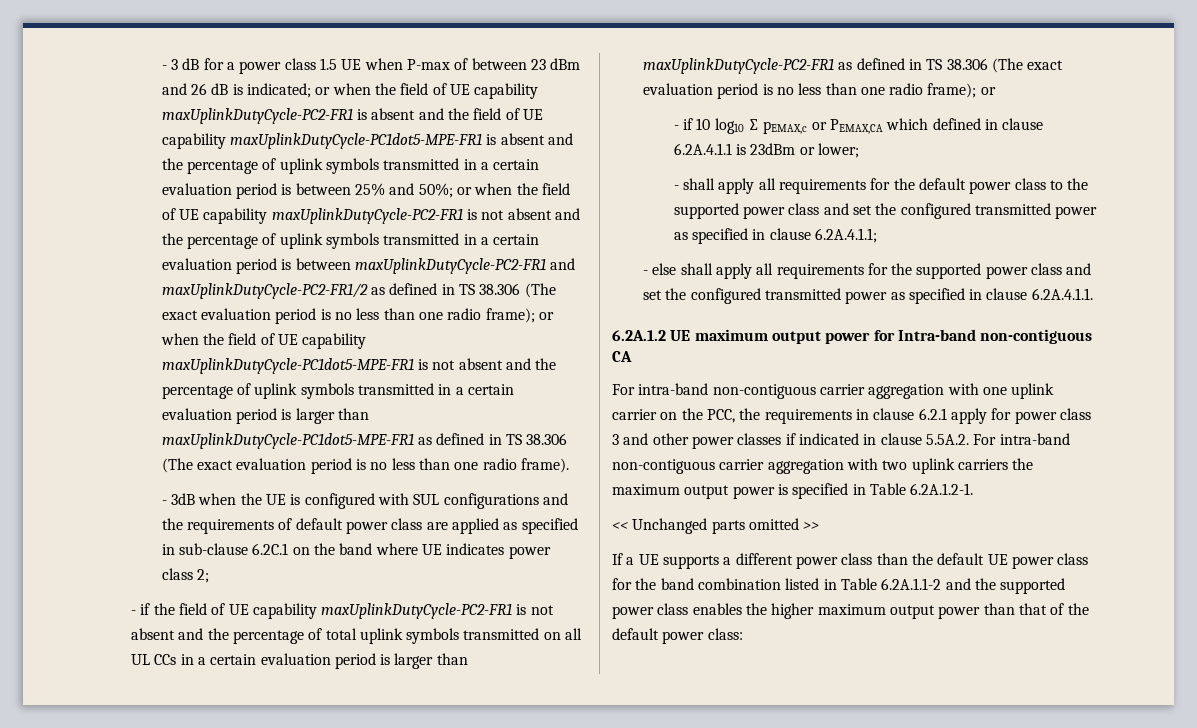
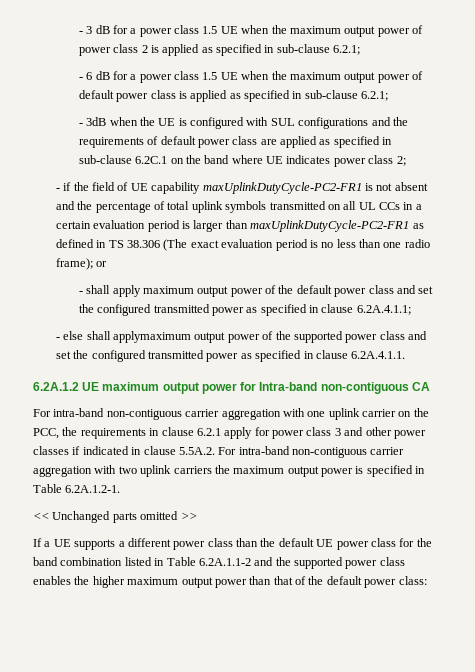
- - 3 dB for a power class 1.5 UE when P-max of between 23 dBm and 26 dB is indicated; or when the field of UE capability maxUplinkDutyCycle-PC2-FR1 is absent and the field of UE capability maxUplinkDutyCycle-PC1dot5-MPE-FR1 is absent and the percentage of uplink symbols transmitted in a certain evaluation period is between 25% and 50%; or when the field of UE capability maxUplinkDutyCycle-PC2-FR1 is not absent and the percentage of uplink symbols transmitted in a certain evaluation period is between maxUplinkDutyCycle-PC2-FR1 and maxUplinkDutyCycle-PC2-FR1/2 as defined in TS 38.306 (The exact evaluation period is no less than one radio frame); or when the field of UE capability maxUplinkDutyCycle-PC1dot5-MPE-FR1 is not absent and the percentage of uplink symbols transmitted in a certain evaluation period is larger than maxUplinkDutyCycle-PC1dot5-MPE-FR1 as defined in TS 38.306 (The exact evaluation period is no less than one radio frame).
+ - 3 dB for a power class 1.5 UE when the maximum output power of power class 2 is applied as specified in sub-clause 6.2.1;
+ - 6 dB for a power class 1.5 UE when the maximum output power of default power class is applied as specified in sub-clause 6.2.1;
- - if 10 log10 ∑ pEMAX,c or PEMAX,CA which defined in clause 6.2A.4.1.1 is 23dBm or lower;
- - shall apply all requirements for the default power class to the supported power class and set the configured transmitted power as specified in clause 6.2A.4.1.1;
+ - shall apply maximum output power of the default power class and set the configured transmitted power as specified in clause 6.2A.4.1.1;
- - else shall apply all requirements for the supported power class and set the configured transmitted power as specified in clause 6.2A.4.1.1.
+ - else shall applymaximum output power of the supported power class and set the configured transmitted power as specified in clause 6.2A.4.1.1.

